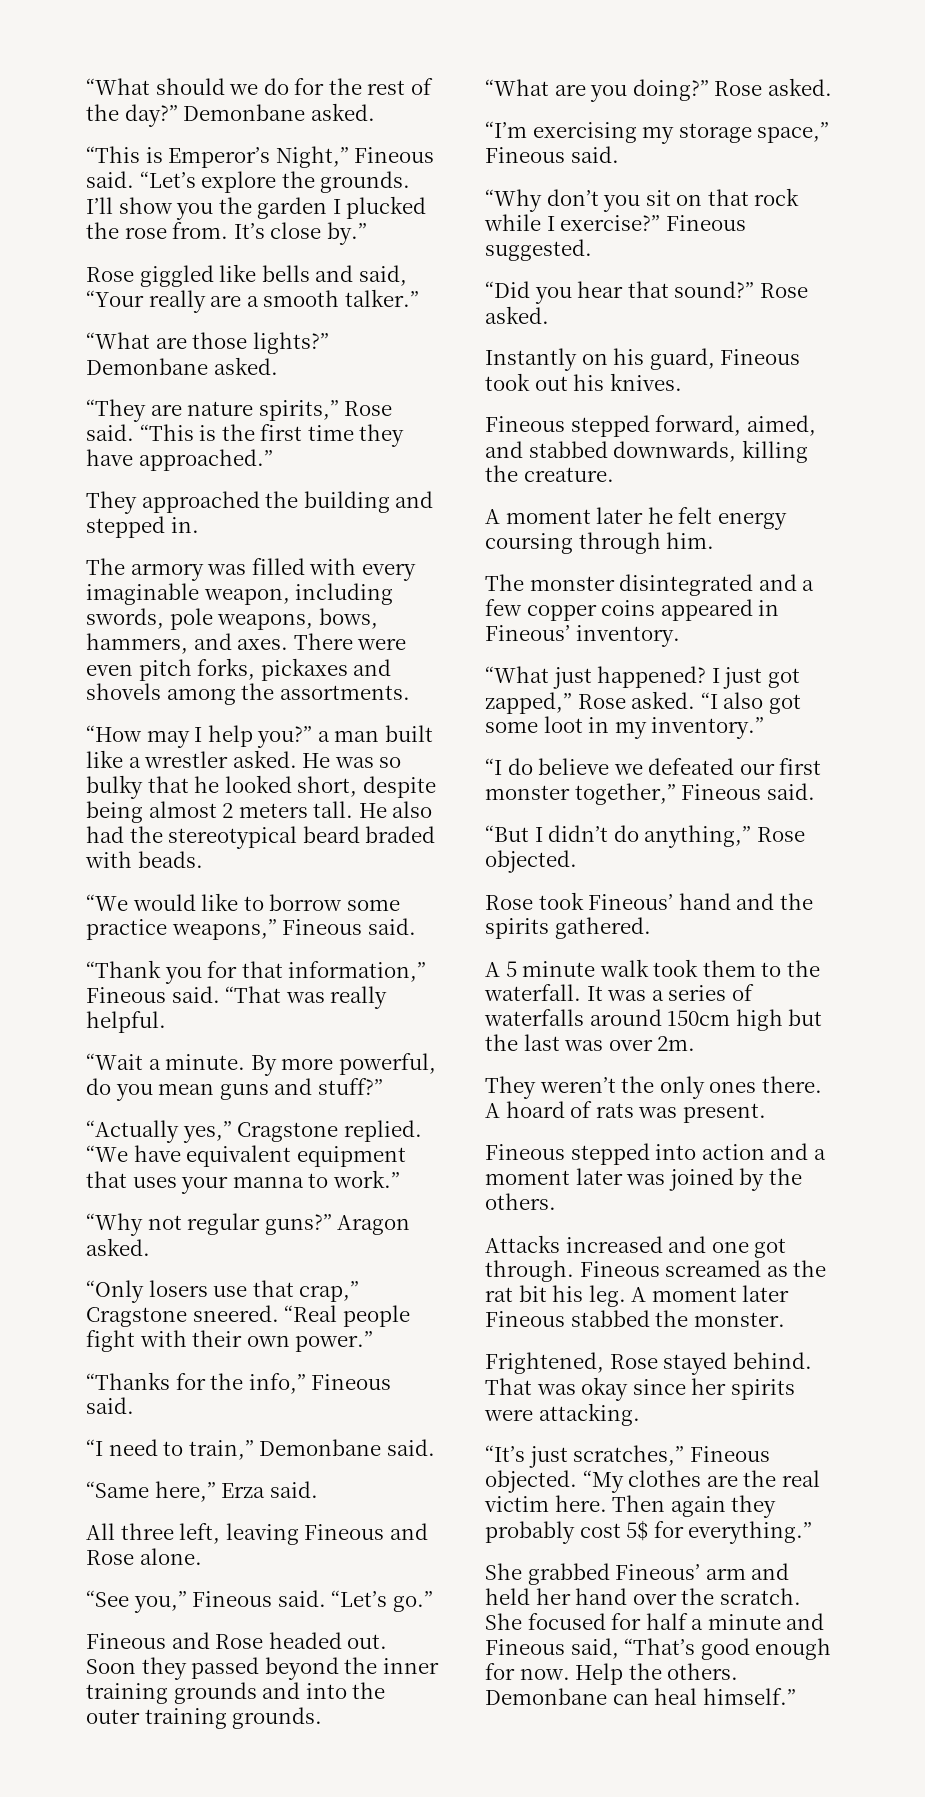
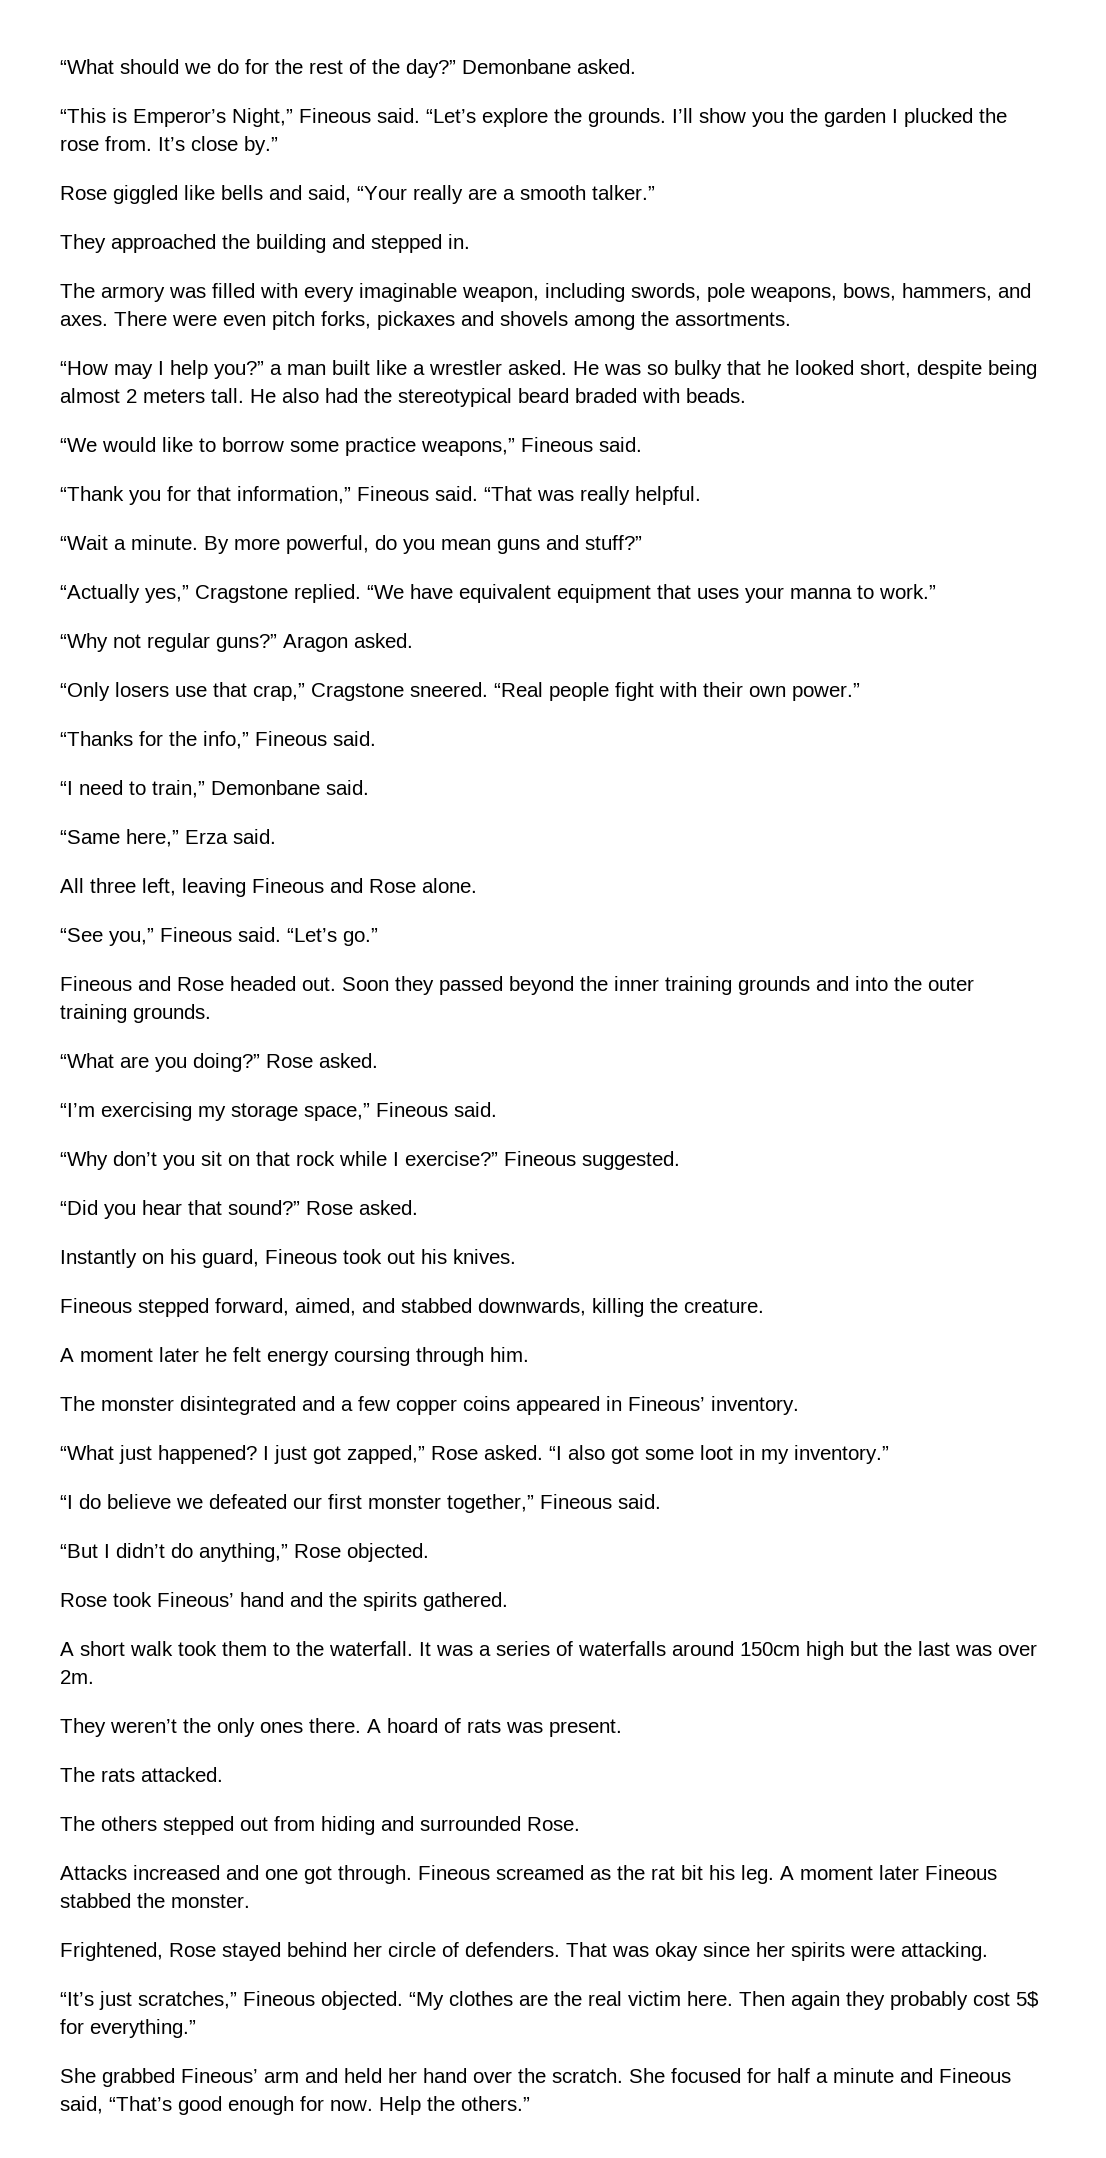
- “What are those lights?” Demonbane asked.
- “They are nature spirits,” Rose said. “This is the first time they have approached.”
- A 5 minute walk took them to the waterfall.
+ A short walk took them to the waterfall.
- Fineous stepped into action and a moment later was joined by the others.
+ The rats attacked.
+ The others stepped out from hiding and surrounded Rose.
- Frightened, Rose stayed behind.
+ Frightened, Rose stayed behind her circle of defenders.
- Help the others. Demonbane can heal himself.”
+ Help the others.”

